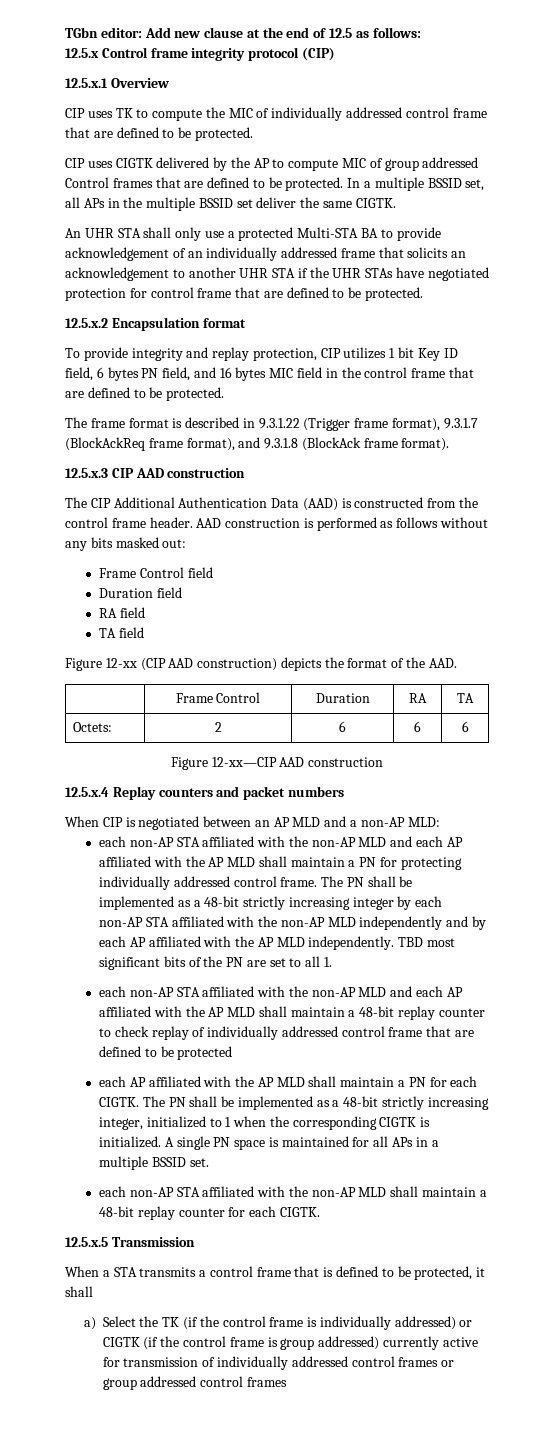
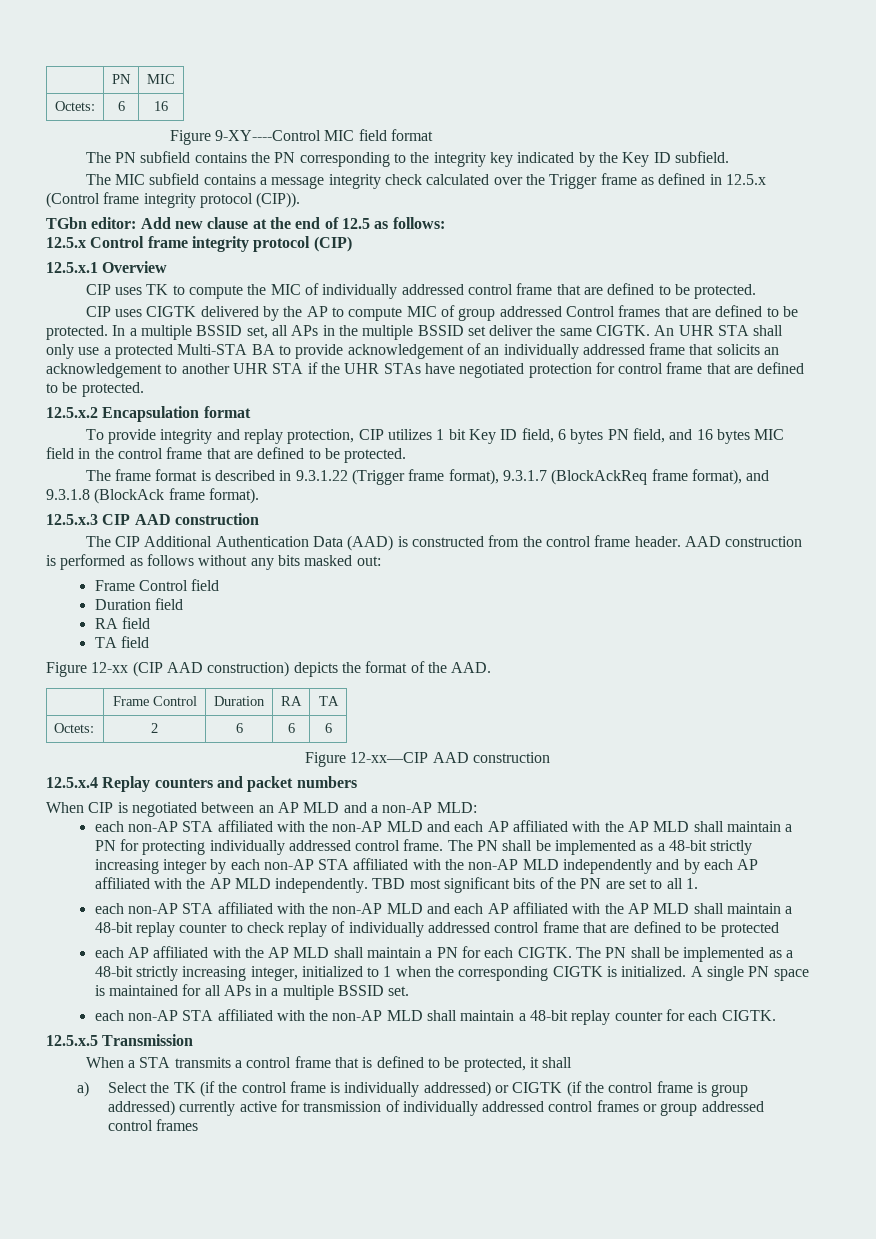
+ | PN | MIC
+ Octets: | 6 | 16
+ Figure 9-XY----Control MIC field format
+ The PN subfield contains the PN corresponding to the integrity key indicated by the Key ID subfield.
+ The MIC subfield contains a message integrity check calculated over the Trigger frame as defined in 12.5.x (Control frame integrity protocol (CIP)).
- In a multiple BSSID set, all APs in the multiple BSSID set deliver the same CIGTK.
- An UHR STA shall only use a protected Multi-STA BA to provide acknowledgement of an individually addressed frame that solicits an acknowledgement to another UHR STA if the UHR STAs have negotiated protection for control frame that are defined to be protected.
+ In a multiple BSSID set, all APs in the multiple BSSID set deliver the same CIGTK. An UHR STA shall only use a protected Multi-STA BA to provide acknowledgement of an individually addressed frame that solicits an acknowledgement to another UHR STA if the UHR STAs have negotiated protection for control frame that are defined to be protected.

